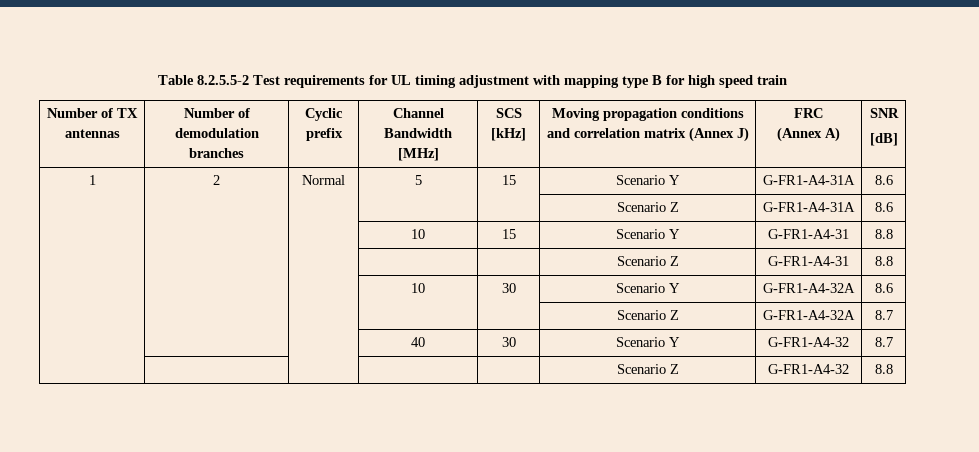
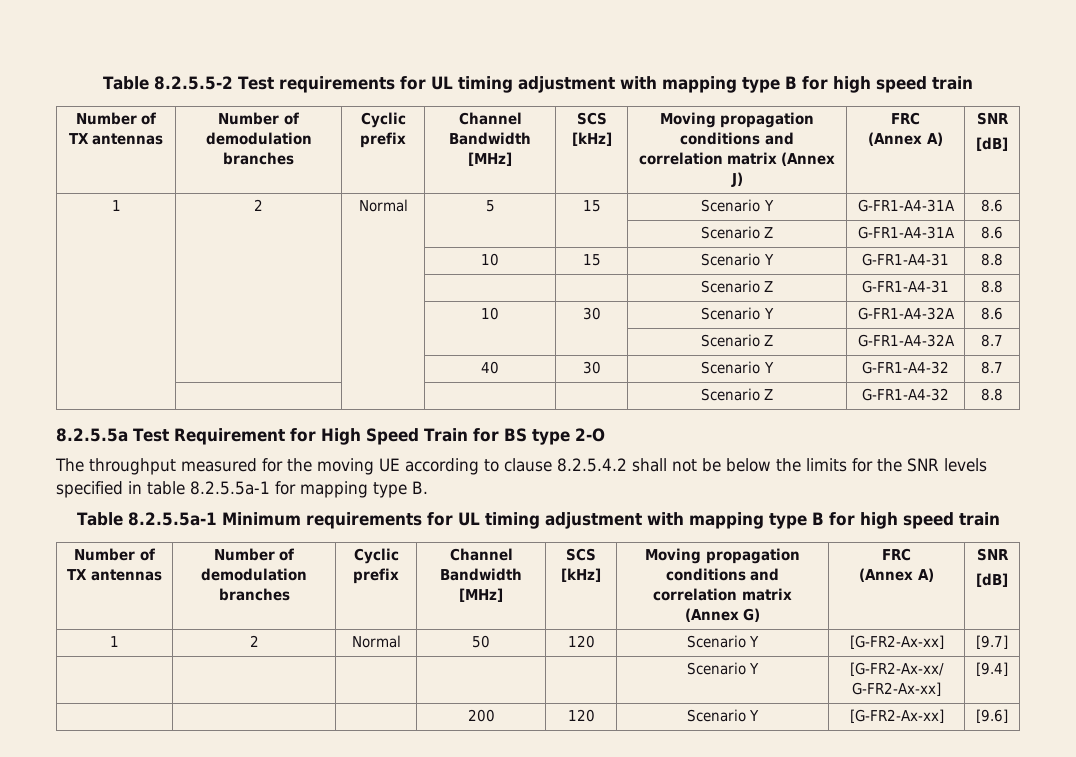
+ 8.2.5.5a Test Requirement for High Speed Train for BS type 2-O
+ The throughput measured for the moving UE according to clause 8.2.5.4.2 shall not be below the limits for the SNR levels specified in table 8.2.5.5a-1 for mapping type B.
+ Table 8.2.5.5a-1 Minimum requirements for UL timing adjustment with mapping type B for high speed train
+ Number of TX antennas | Number of demodulation branches | Cyclic prefix | Channel Bandwidth [MHz] | SCS [kHz] | Moving propagation conditions and correlation matrix (Annex G) | FRC
+ (Annex A) | SNR
+ [dB]
+ 1 | 2 | Normal | 50 | 120 | Scenario Y | [G-FR2-Ax-xx] | [9.7]
+ | | | | | Scenario Y | [G-FR2-Ax-xx/ G-FR2-Ax-xx] | [9.4]
+ | | | 200 | 120 | Scenario Y | [G-FR2-Ax-xx] | [9.6]

